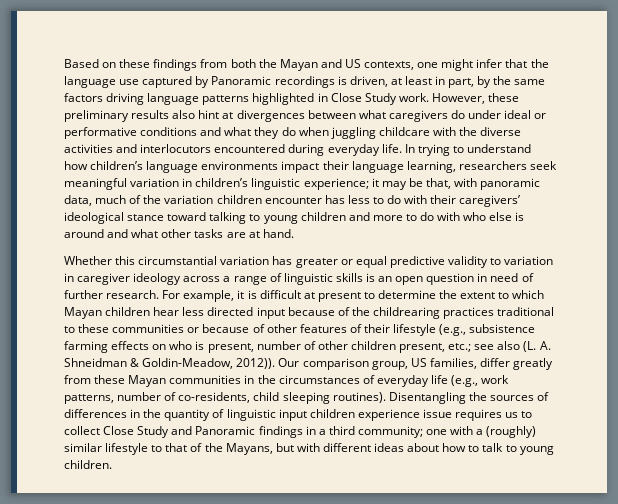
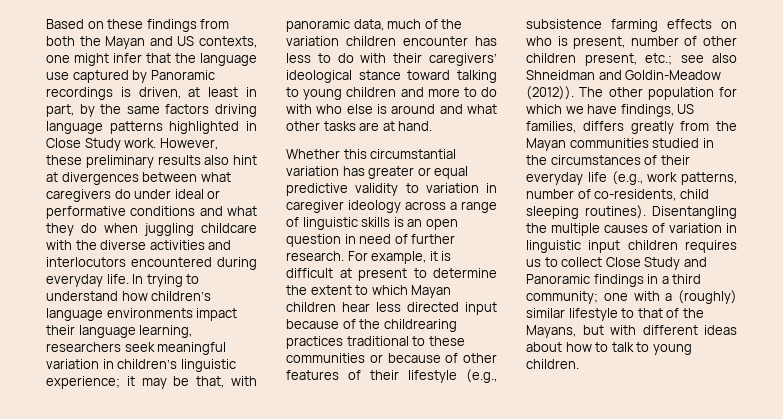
- see also (L. A. Shneidman & Goldin-Meadow, 2012)). Our comparison group, US families, differ greatly from these Mayan communities in the circumstances of everyday life (e.g., work patterns, number of co-residents, child sleeping routines).
+ see also Shneidman and Goldin-Meadow (2012)). The other population for which we have findings, US families, differs greatly from the Mayan communities studied in the circumstances of their everyday life (e.g., work patterns, number of co-residents, child sleeping routines).
- Disentangling the sources of differences in the quantity of linguistic input children experience issue requires us to collect Close Study and Panoramic findings in a third community; one with a (roughly) similar lifestyle to that of the Mayans, but with different ideas about how to talk to young children.
+ Disentangling the multiple causes of variation in linguistic input children requires us to collect Close Study and Panoramic findings in a third community; one with a (roughly) similar lifestyle to that of the Mayans, but with different ideas about how to talk to young children.

